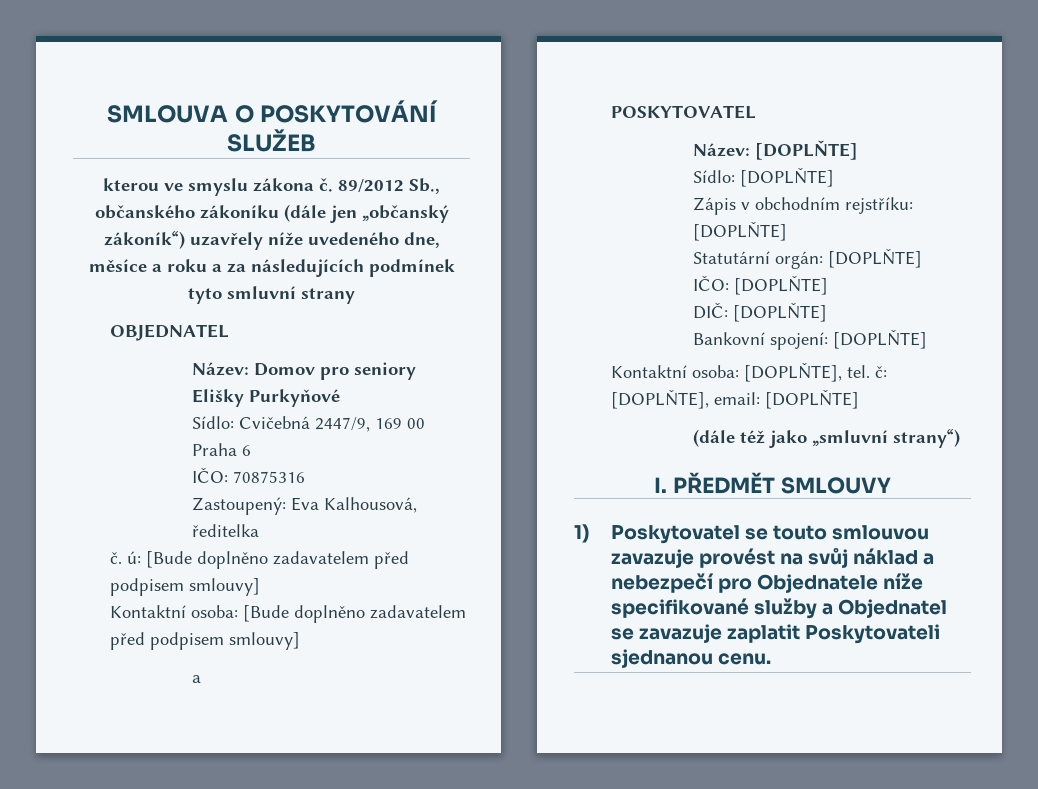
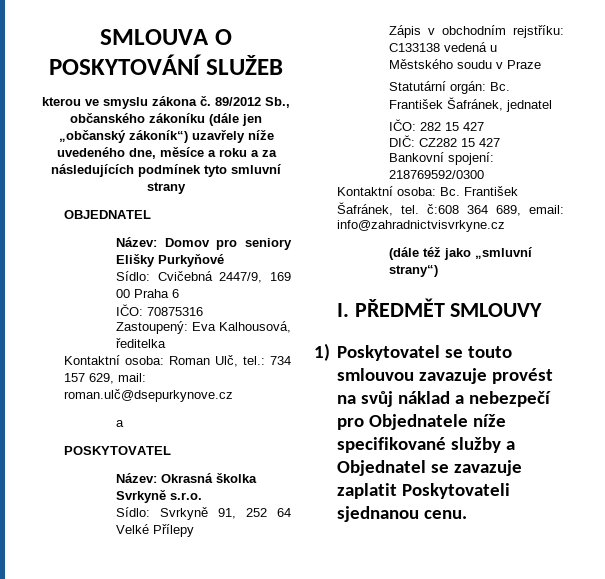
- č. ú: [Bude doplněno zadavatelem před podpisem smlouvy]
- Kontaktní osoba: [Bude doplněno zadavatelem před podpisem smlouvy]
+ Kontaktní osoba: Roman Ulč, tel.: 734 157 629, mail: roman.ulč@dsepurkynove.cz
  a
  POSKYTOVATEL
- Název: [DOPLŇTE]
- Sídlo: [DOPLŇTE]
- Zápis v obchodním rejstříku: [DOPLŇTE]
- Statutární orgán: [DOPLŇTE]
- IČO: [DOPLŇTE]
- DIČ: [DOPLŇTE]
+ Název: Okrasná školka Svrkyně s.r.o.
+ Sídlo: Svrkyně 91, 252 64 Velké Přílepy
+ Zápis v obchodním rejstříku: C133138 vedená u Městského soudu v Praze
+ Statutární orgán: Bc. František Šafránek, jednatel
+ IČO: 282 15 427
+ DIČ: CZ282 15 427
- Bankovní spojení: [DOPLŇTE]
- Kontaktní osoba: [DOPLŇTE], tel. č: [DOPLŇTE], email: [DOPLŇTE]
+ Bankovní spojení: 218769592/0300
+ Kontaktní osoba: Bc. František Šafránek, tel. č:608 364 689, email: info@zahradnictvisvrkyne.cz

